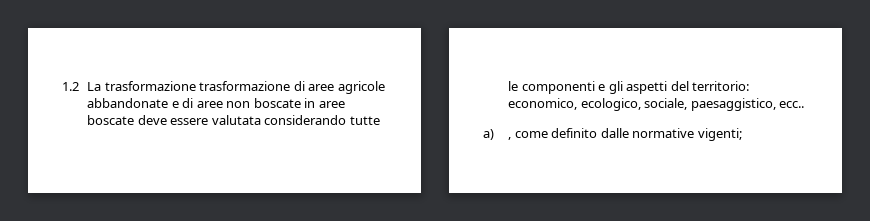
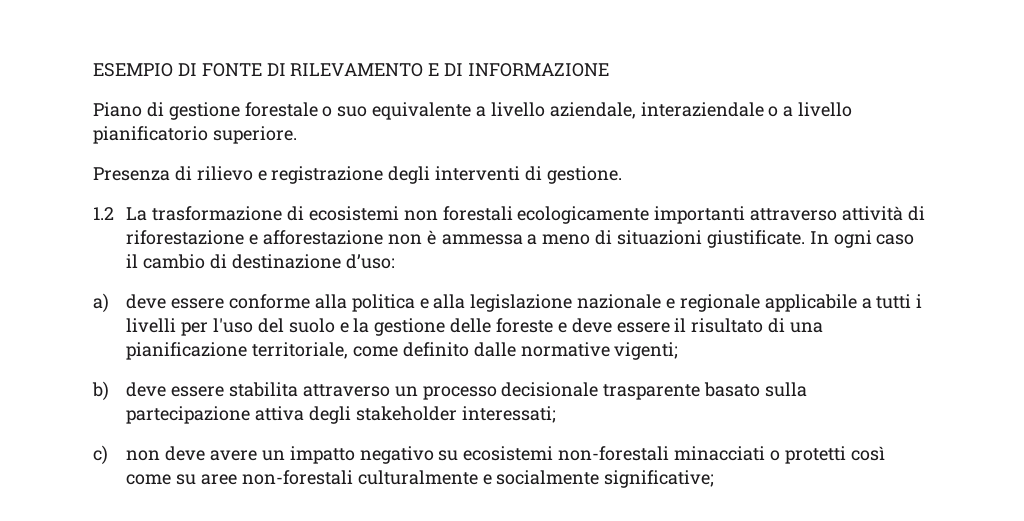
- 1.2 La trasformazione trasformazione di aree agricole abbandonate e di aree non boscate in aree boscate deve essere valutata considerando tutte le componenti e gli aspetti del territorio: economico, ecologico, sociale, paesaggistico, ecc..
- a) , come definito dalle normative vigenti;
+ ESEMPIO DI FONTE DI RILEVAMENTO E DI INFORMAZIONE
+ Piano di gestione forestale o suo equivalente a livello aziendale, interaziendale o a livello pianificatorio superiore.
+ Presenza di rilievo e registrazione degli interventi di gestione.
+ 1.2 La trasformazione di ecosistemi non forestali ecologicamente importanti attraverso attività di riforestazione e afforestazione non è ammessa a meno di situazioni giustificate. In ogni caso il cambio di destinazione d’uso:
+ a) deve essere conforme alla politica e alla legislazione nazionale e regionale applicabile a tutti i livelli per l'uso del suolo e la gestione delle foreste e deve essere il risultato di una pianificazione territoriale, come definito dalle normative vigenti;
+ b) deve essere stabilita attraverso un processo decisionale trasparente basato sulla partecipazione attiva degli stakeholder interessati;
+ c) non deve avere un impatto negativo su ecosistemi non-forestali minacciati o protetti così come su aree non-forestali culturalmente e socialmente significative;

